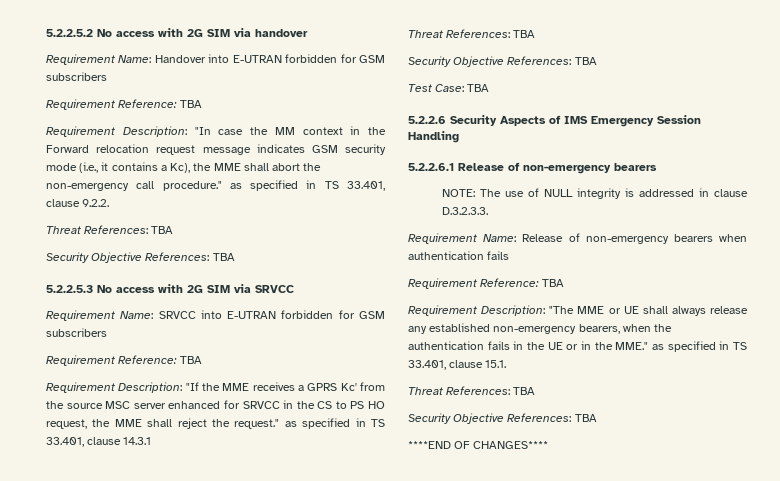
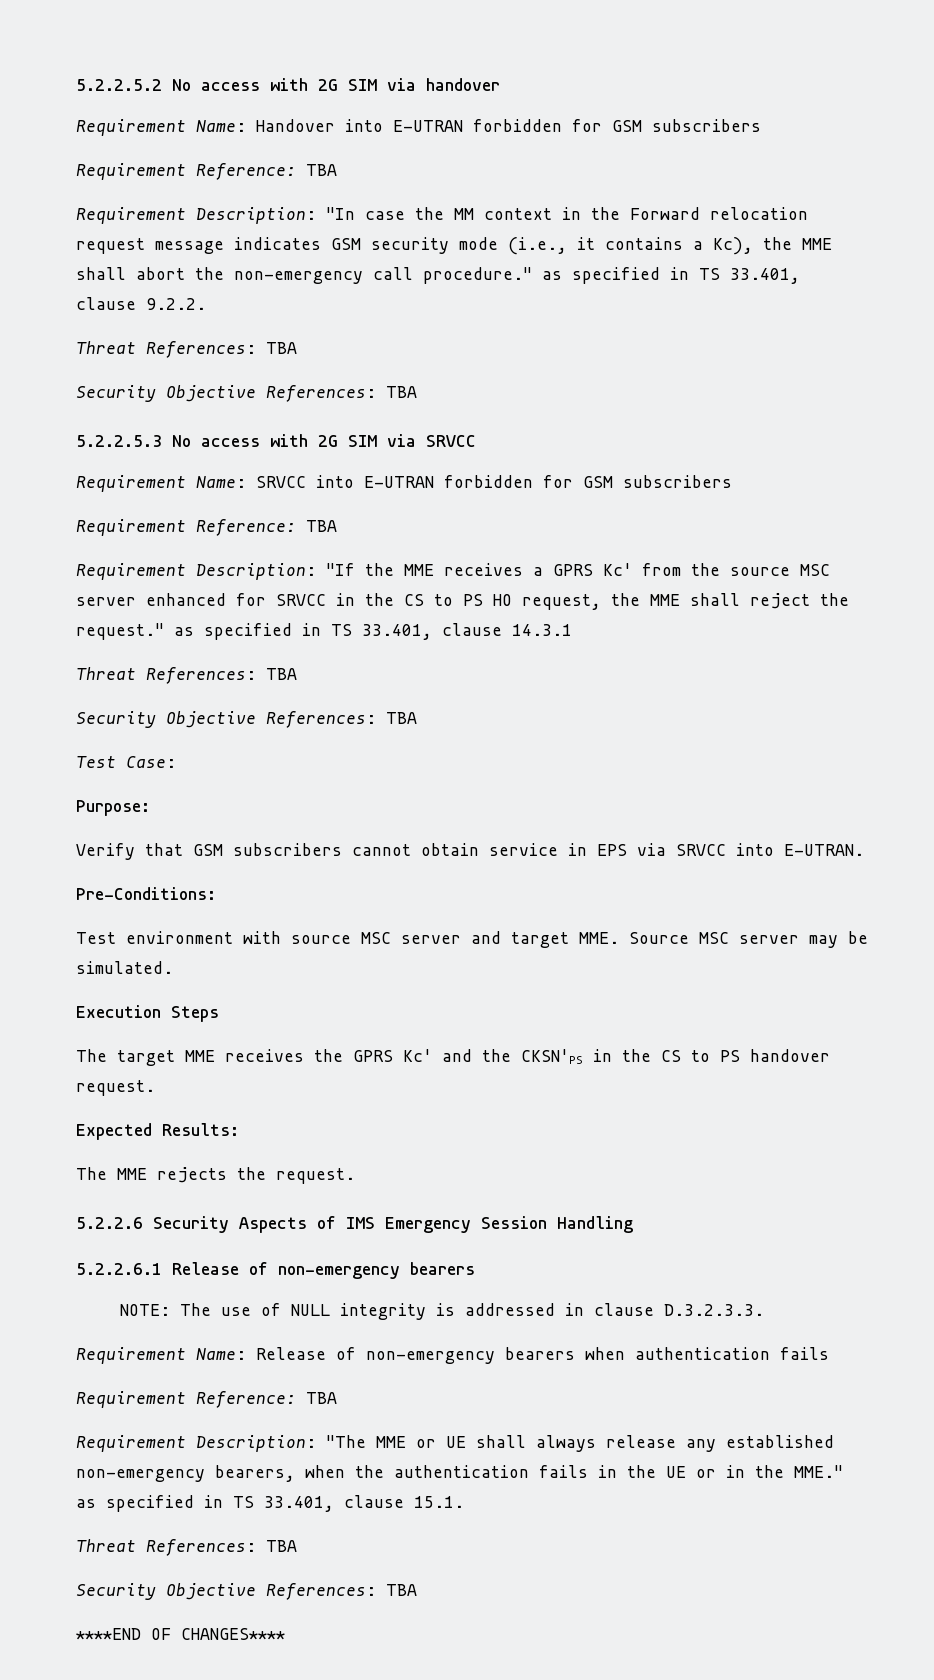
- Test Case: TBA
+ Test Case:
+ Purpose:
+ Verify that GSM subscribers cannot obtain service in EPS via SRVCC into E-UTRAN.
+ Pre-Conditions:
+ Test environment with source MSC server and target MME. Source MSC server may be simulated.
+ Execution Steps
+ The target MME receives the GPRS Kc' and the CKSN'PS in the CS to PS handover request.
+ Expected Results:
+ The MME rejects the request.

